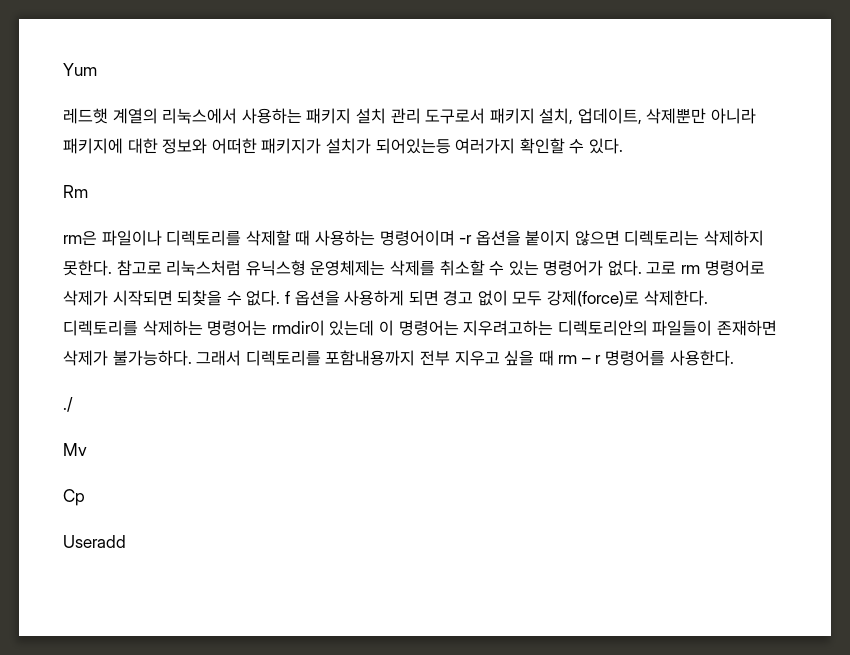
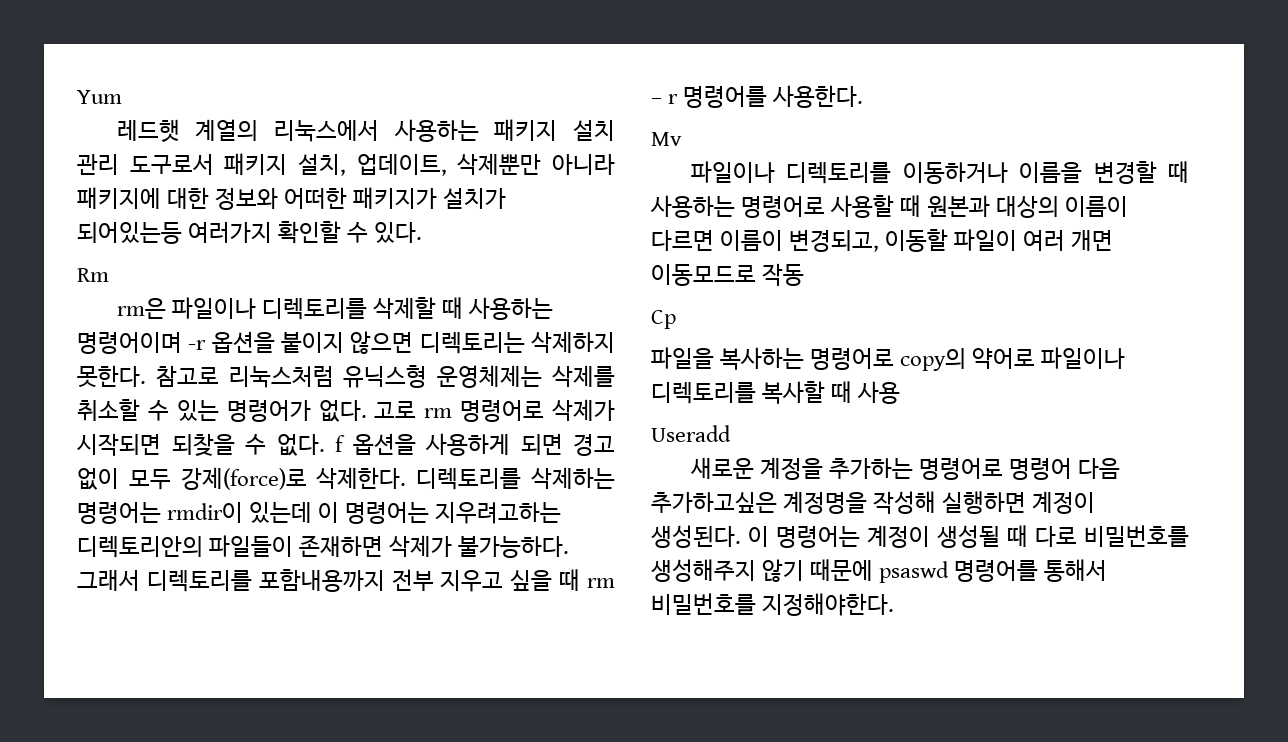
- ./
  Mv
+ 파일이나 디렉토리를 이동하거나 이름을 변경할 때 사용하는 명령어로 사용할 때 원본과 대상의 이름이 다르면 이름이 변경되고, 이동할 파일이 여러 개면 이동모드로 작동
  Cp
+ 파일을 복사하는 명령어로 copy의 약어로 파일이나 디렉토리를 복사할 때 사용
  Useradd
+ 새로운 계정을 추가하는 명령어로 명령어 다음 추가하고싶은 계정명을 작성해 실행하면 계정이 생성된다. 이 명령어는 계정이 생성될 때 다로 비밀번호를 생성해주지 않기 때문에 psaswd 명령어를 통해서 비밀번호를 지정해야한다.

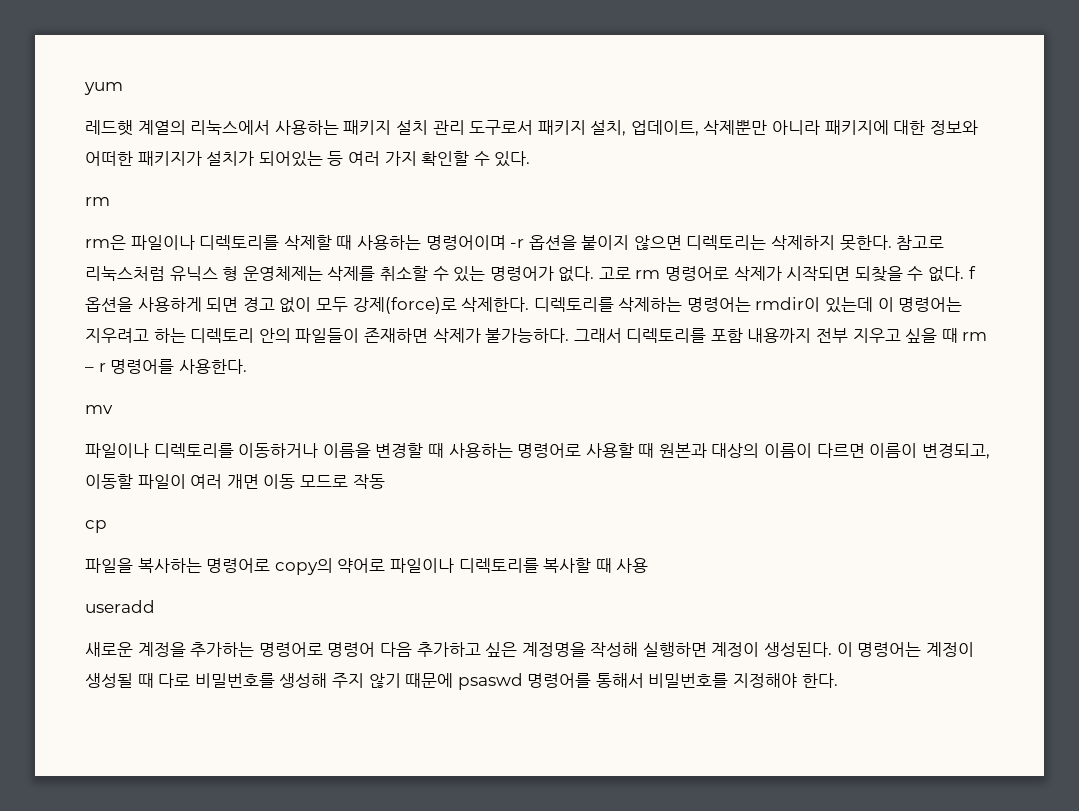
- Yum
+ yum
- 레드햇 계열의 리눅스에서 사용하는 패키지 설치 관리 도구로서 패키지 설치, 업데이트, 삭제뿐만 아니라 패키지에 대한 정보와 어떠한 패키지가 설치가 되어있는등 여러가지 확인할 수 있다.
- Rm
+ 레드햇 계열의 리눅스에서 사용하는 패키지 설치 관리 도구로서 패키지 설치, 업데이트, 삭제뿐만 아니라 패키지에 대한 정보와 어떠한 패키지가 설치가 되어있는 등 여러 가지 확인할 수 있다.
+ rm
- 참고로 리눅스처럼 유닉스형 운영체제는 삭제를 취소할 수 있는 명령어가 없다.
+ 참고로 리눅스처럼 유닉스 형 운영체제는 삭제를 취소할 수 있는 명령어가 없다.
- 디렉토리를 삭제하는 명령어는 rmdir이 있는데 이 명령어는 지우려고하는 디렉토리안의 파일들이 존재하면 삭제가 불가능하다.
+ 디렉토리를 삭제하는 명령어는 rmdir이 있는데 이 명령어는 지우려고 하는 디렉토리 안의 파일들이 존재하면 삭제가 불가능하다.
- 그래서 디렉토리를 포함내용까지 전부 지우고 싶을 때 rm – r 명령어를 사용한다.
+ 그래서 디렉토리를 포함 내용까지 전부 지우고 싶을 때 rm – r 명령어를 사용한다.
- Mv
+ mv
- 파일이나 디렉토리를 이동하거나 이름을 변경할 때 사용하는 명령어로 사용할 때 원본과 대상의 이름이 다르면 이름이 변경되고, 이동할 파일이 여러 개면 이동모드로 작동
+ 파일이나 디렉토리를 이동하거나 이름을 변경할 때 사용하는 명령어로 사용할 때 원본과 대상의 이름이 다르면 이름이 변경되고, 이동할 파일이 여러 개면 이동 모드로 작동
- Cp
+ cp
- Useradd
+ useradd
- 새로운 계정을 추가하는 명령어로 명령어 다음 추가하고싶은 계정명을 작성해 실행하면 계정이 생성된다.
+ 새로운 계정을 추가하는 명령어로 명령어 다음 추가하고 싶은 계정명을 작성해 실행하면 계정이 생성된다.
- 이 명령어는 계정이 생성될 때 다로 비밀번호를 생성해주지 않기 때문에 psaswd 명령어를 통해서 비밀번호를 지정해야한다.
+ 이 명령어는 계정이 생성될 때 다로 비밀번호를 생성해 주지 않기 때문에 psaswd 명령어를 통해서 비밀번호를 지정해야 한다.

